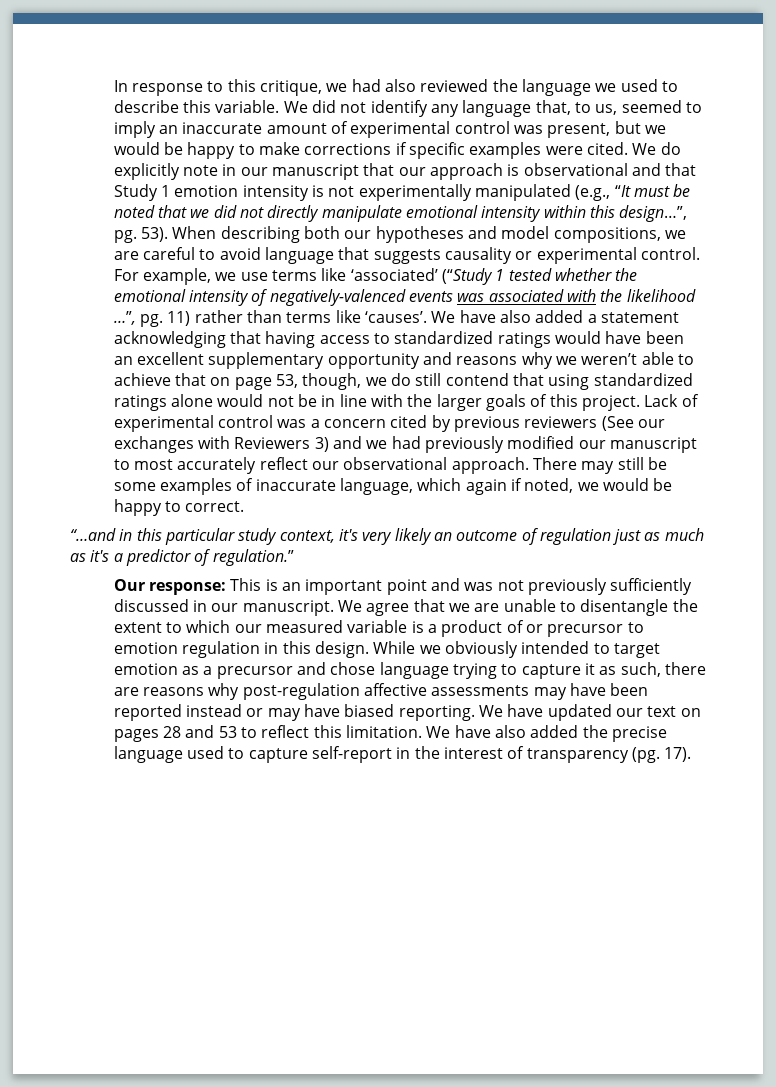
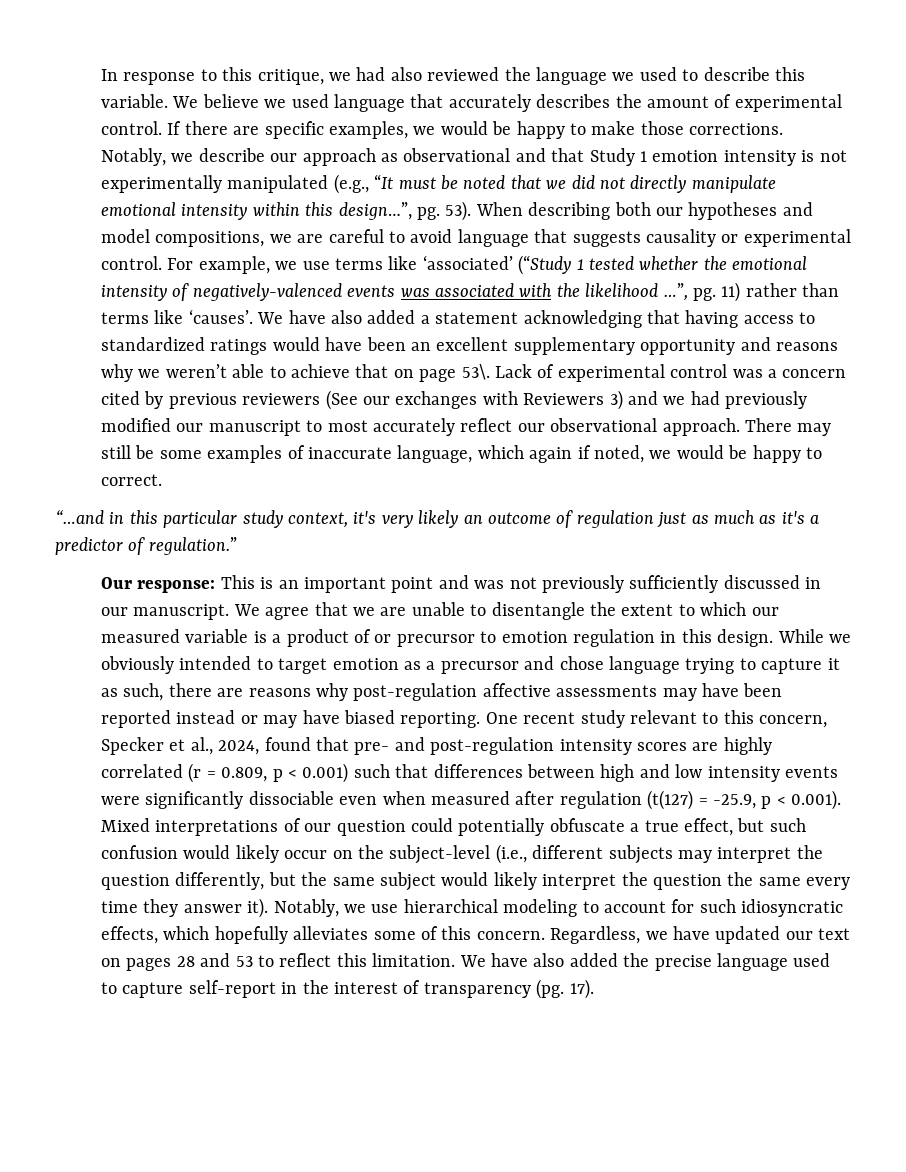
- We did not identify any language that, to us, seemed to imply an inaccurate amount of experimental control was present, but we would be happy to make corrections if specific examples were cited. We do explicitly note in our manuscript that our approach is observational and that Study 1 emotion intensity is not experimentally manipulated (e.g., “It must be noted that we did not directly manipulate emotional intensity within this design…”, pg.
+ We believe we used language that accurately describes the amount of experimental control. If there are specific examples, we would be happy to make those corrections. Notably, we describe our approach as observational and that Study 1 emotion intensity is not experimentally manipulated (e.g., “It must be noted that we did not directly manipulate emotional intensity within this design…”, pg.
- We have also added a statement acknowledging that having access to standardized ratings would have been an excellent supplementary opportunity and reasons why we weren’t able to achieve that on page 53, though, we do still contend that using standardized ratings alone would not be in line with the larger goals of this project.
+ We have also added a statement acknowledging that having access to standardized ratings would have been an excellent supplementary opportunity and reasons why we weren’t able to achieve that on page 53\.
- We have updated our text on pages 28 and 53 to reflect this limitation.
+ One recent study relevant to this concern, Specker et al., 2024, found that pre- and post-regulation intensity scores are highly correlated (r = 0.809, p < 0.001) such that differences between high and low intensity events were significantly dissociable even when measured after regulation (t(127) = -25.9, p < 0.001). Mixed interpretations of our question could potentially obfuscate a true effect, but such confusion would likely occur on the subject-level (i.e., different subjects may interpret the question differently, but the same subject would likely interpret the question the same every time they answer it). Notably, we use hierarchical modeling to account for such idiosyncratic effects, which hopefully alleviates some of this concern. Regardless, we have updated our text on pages 28 and 53 to reflect this limitation.

